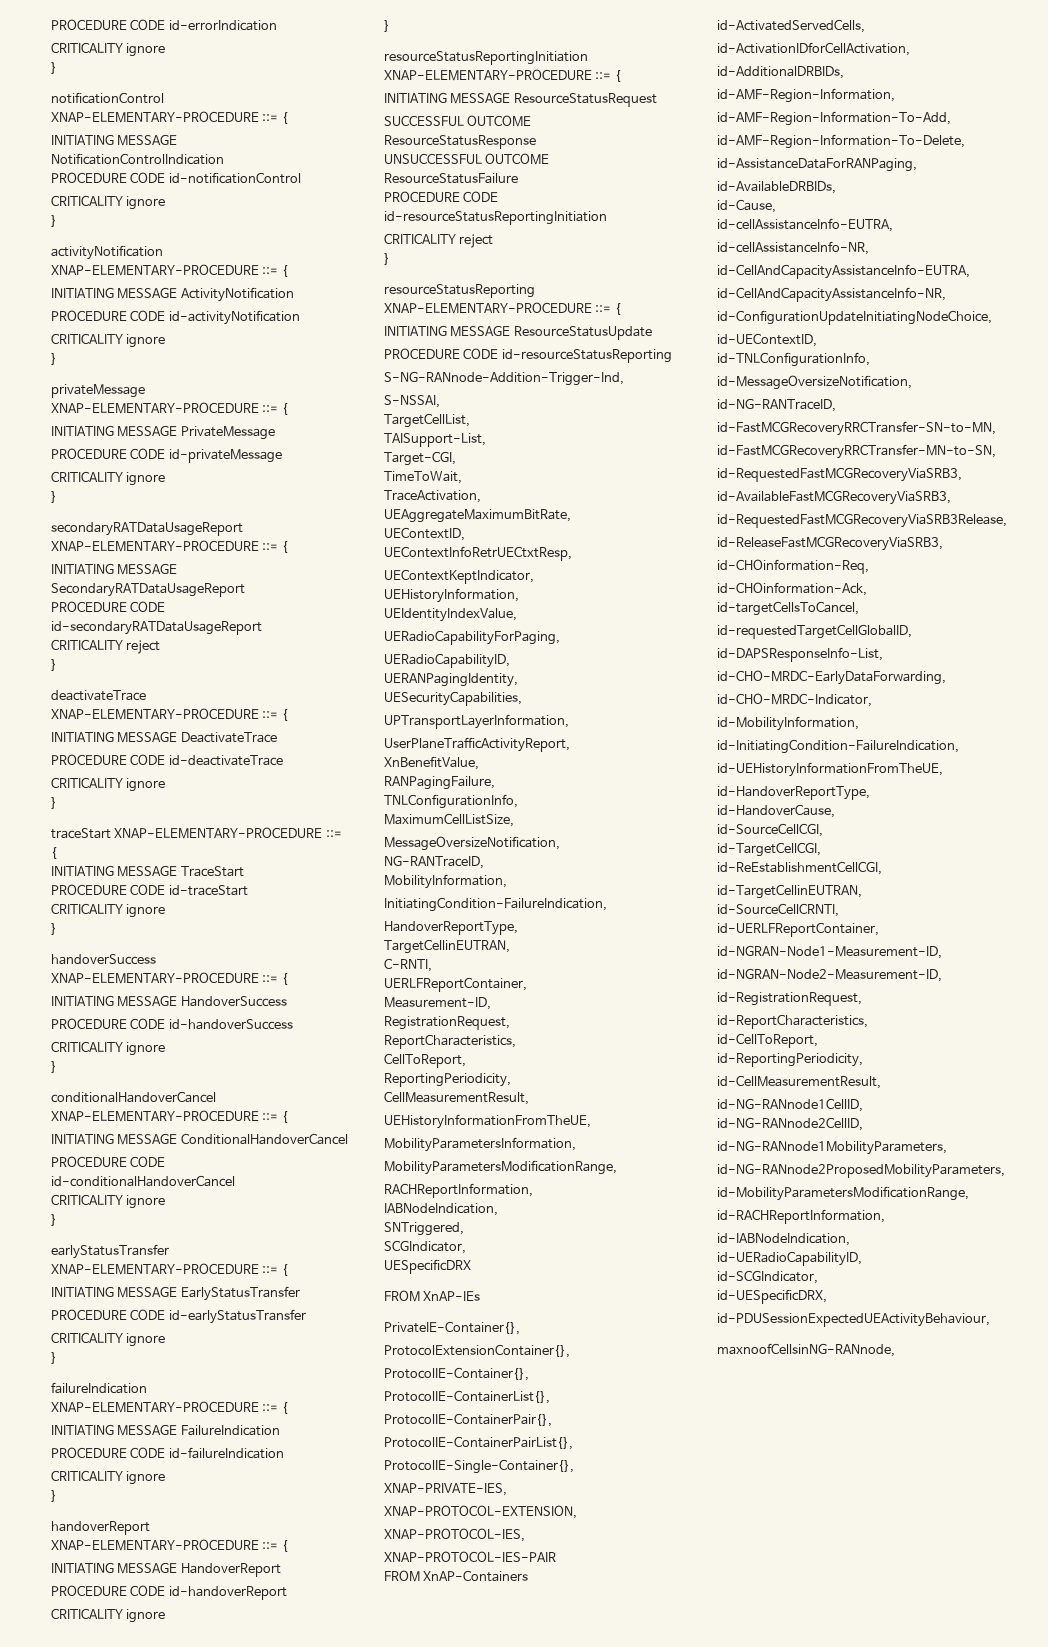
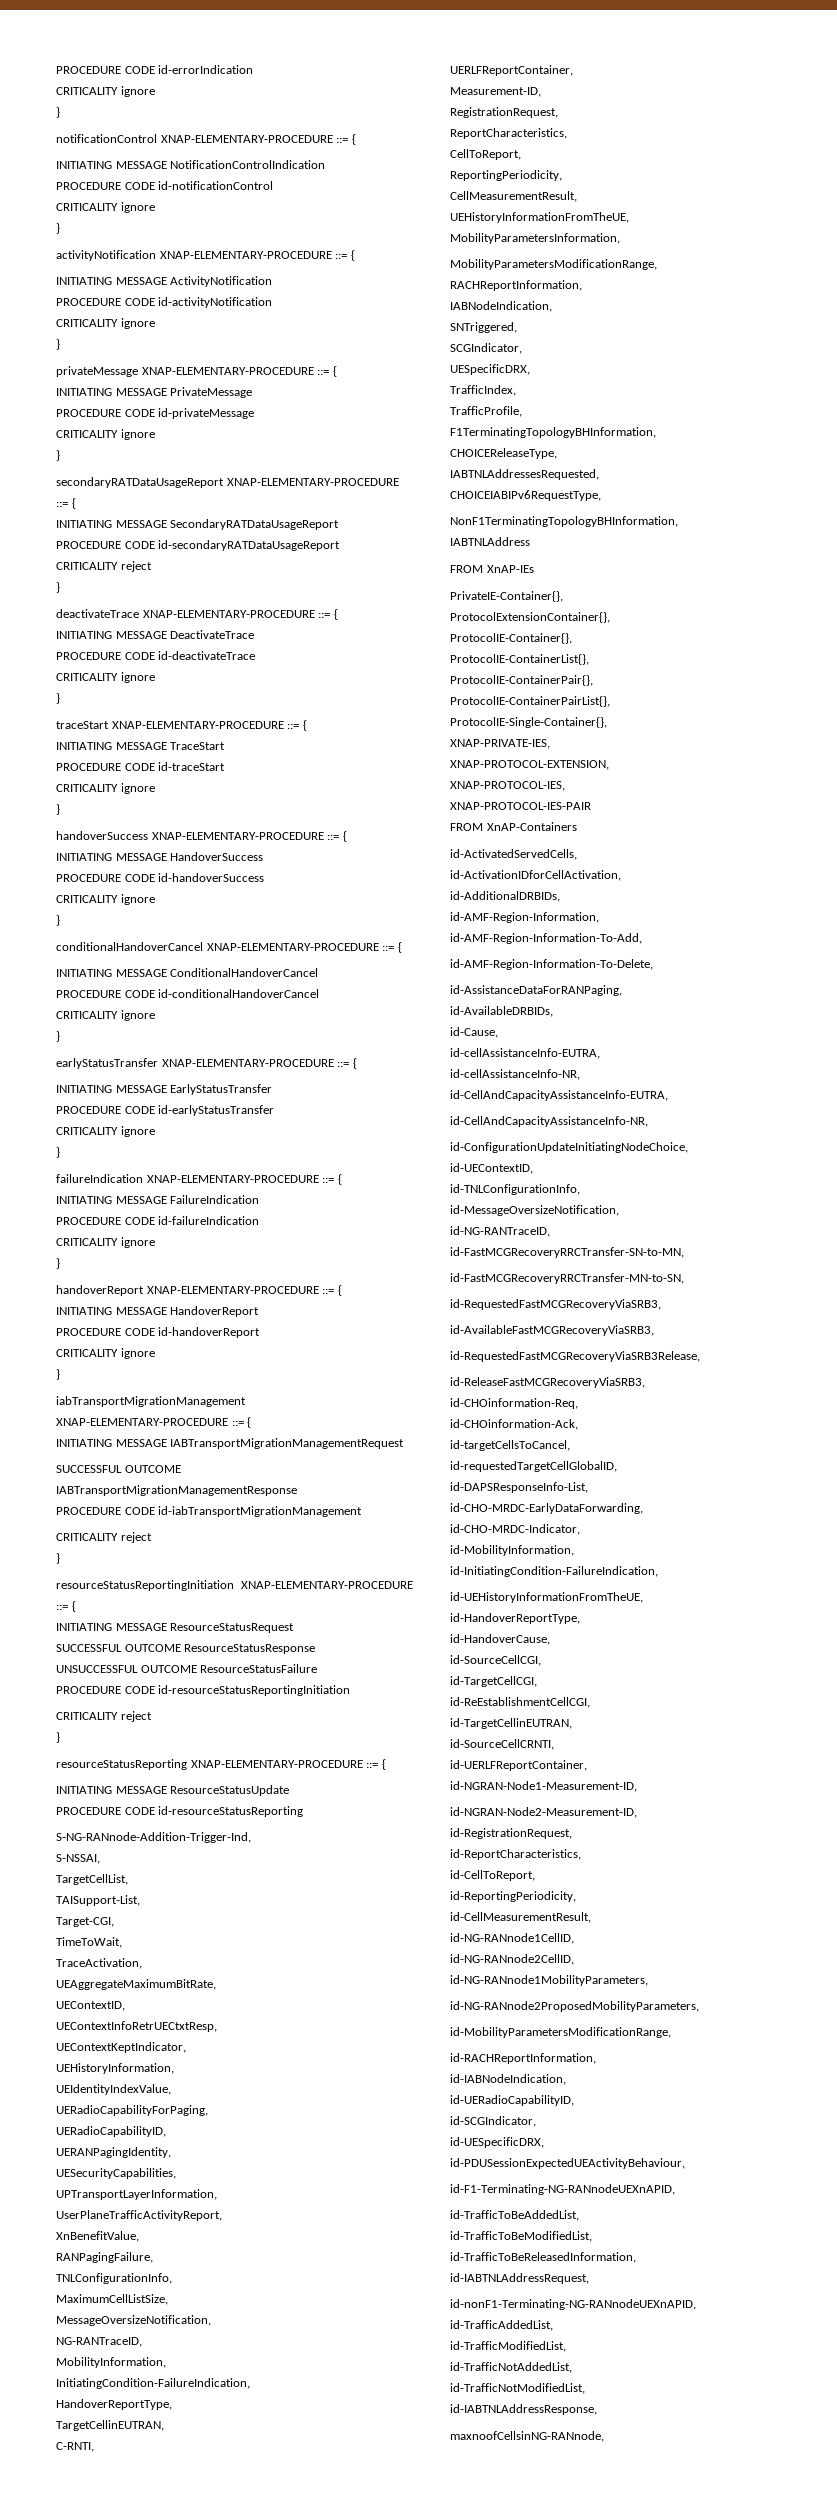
+ iabTransportMigrationManagement XNAP-ELEMENTARY-PROCEDURE ::= {
+ INITIATING MESSAGE IABTransportMigrationManagementRequest
+ SUCCESSFUL OUTCOME IABTransportMigrationManagementResponse
+ PROCEDURE CODE id-iabTransportMigrationManagement
+ CRITICALITY reject
+ }
- UESpecificDRX
+ UESpecificDRX,
+ TrafficIndex,
+ TrafficProfile,
+ F1TerminatingTopologyBHInformation,
+ CHOICEReleaseType,
+ IABTNLAddressesRequested,
+ CHOICEIABIPv6RequestType,
+ NonF1TerminatingTopologyBHInformation,
+ IABTNLAddress
+ id-F1-Terminating-NG-RANnodeUEXnAPID,
+ id-TrafficToBeAddedList,
+ id-TrafficToBeModifiedList,
+ id-TrafficToBeReleasedInformation,
+ id-IABTNLAddressRequest,
+ id-nonF1-Terminating-NG-RANnodeUEXnAPID,
+ id-TrafficAddedList,
+ id-TrafficModifiedList,
+ id-TrafficNotAddedList,
+ id-TrafficNotModifiedList,
+ id-IABTNLAddressResponse,

